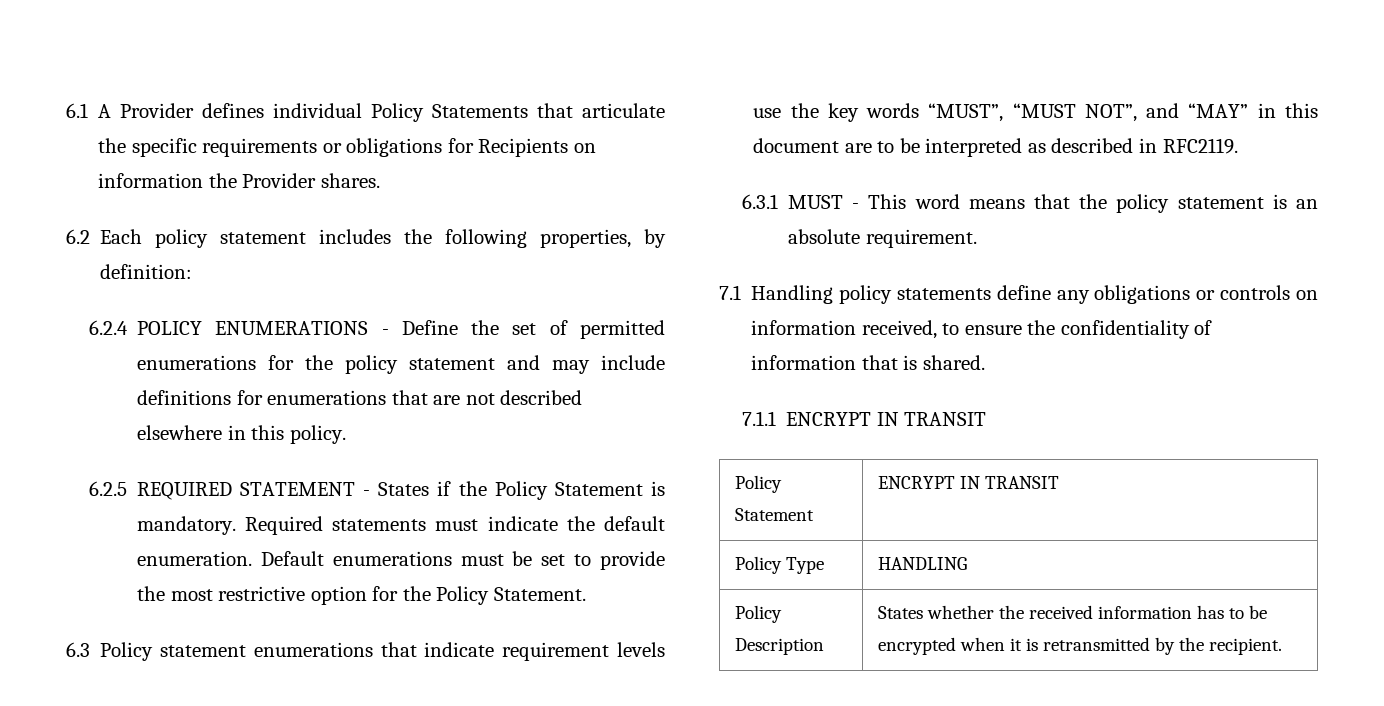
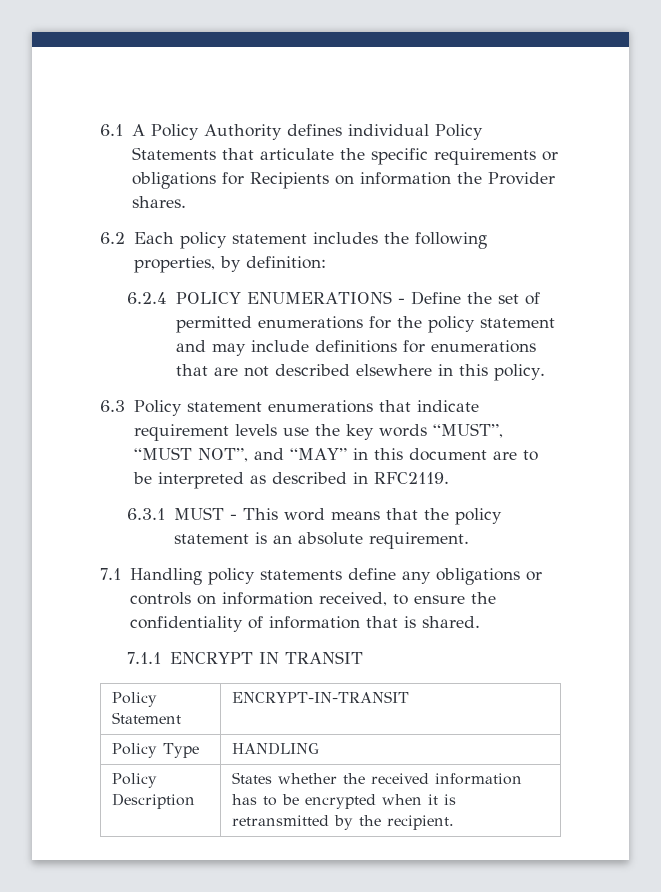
- 6.1 A Provider defines individual Policy Statements that articulate the specific requirements or obligations for Recipients on information the Provider shares.
+ 6.1 A Policy Authority defines individual Policy Statements that articulate the specific requirements or obligations for Recipients on information the Provider shares.
- 6.2.5 REQUIRED STATEMENT - States if the Policy Statement is mandatory. Required statements must indicate the default enumeration. Default enumerations must be set to provide the most restrictive option for the Policy Statement.
- Policy Statement | ENCRYPT IN TRANSIT
+ Policy Statement | ENCRYPT-IN-TRANSIT

